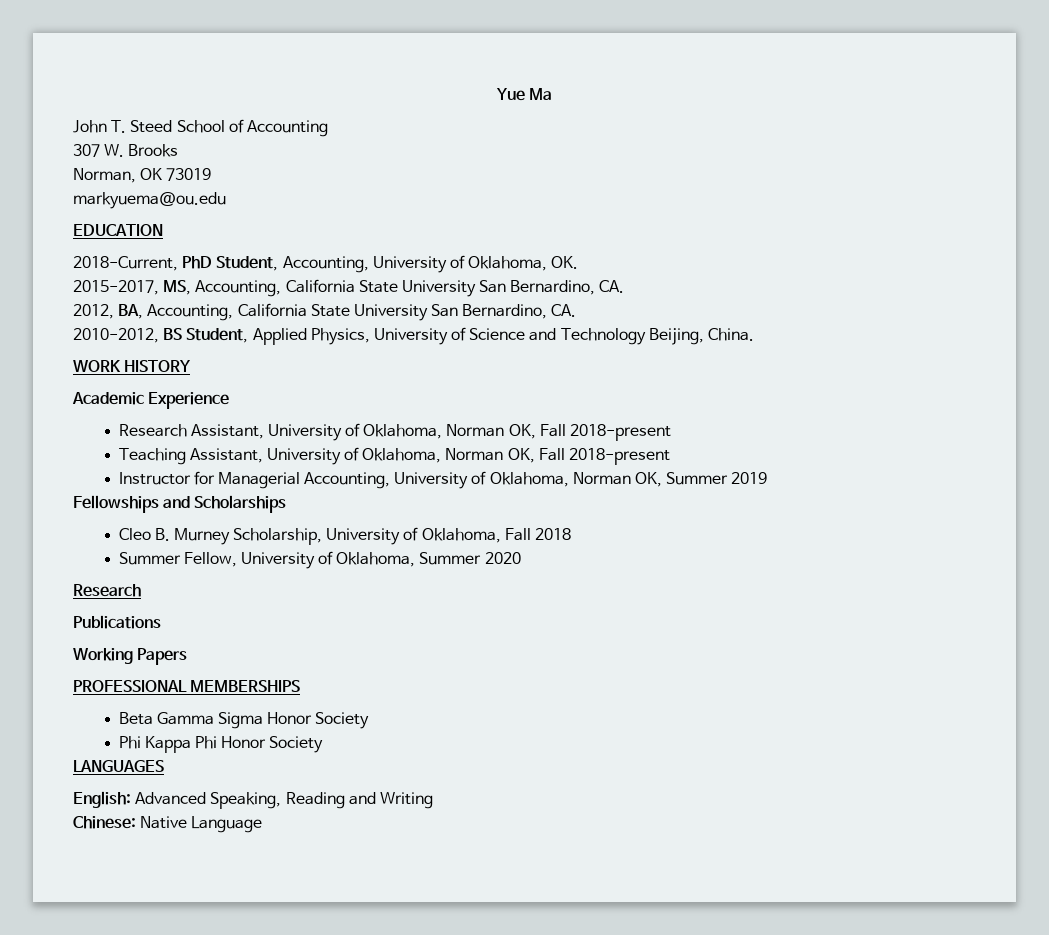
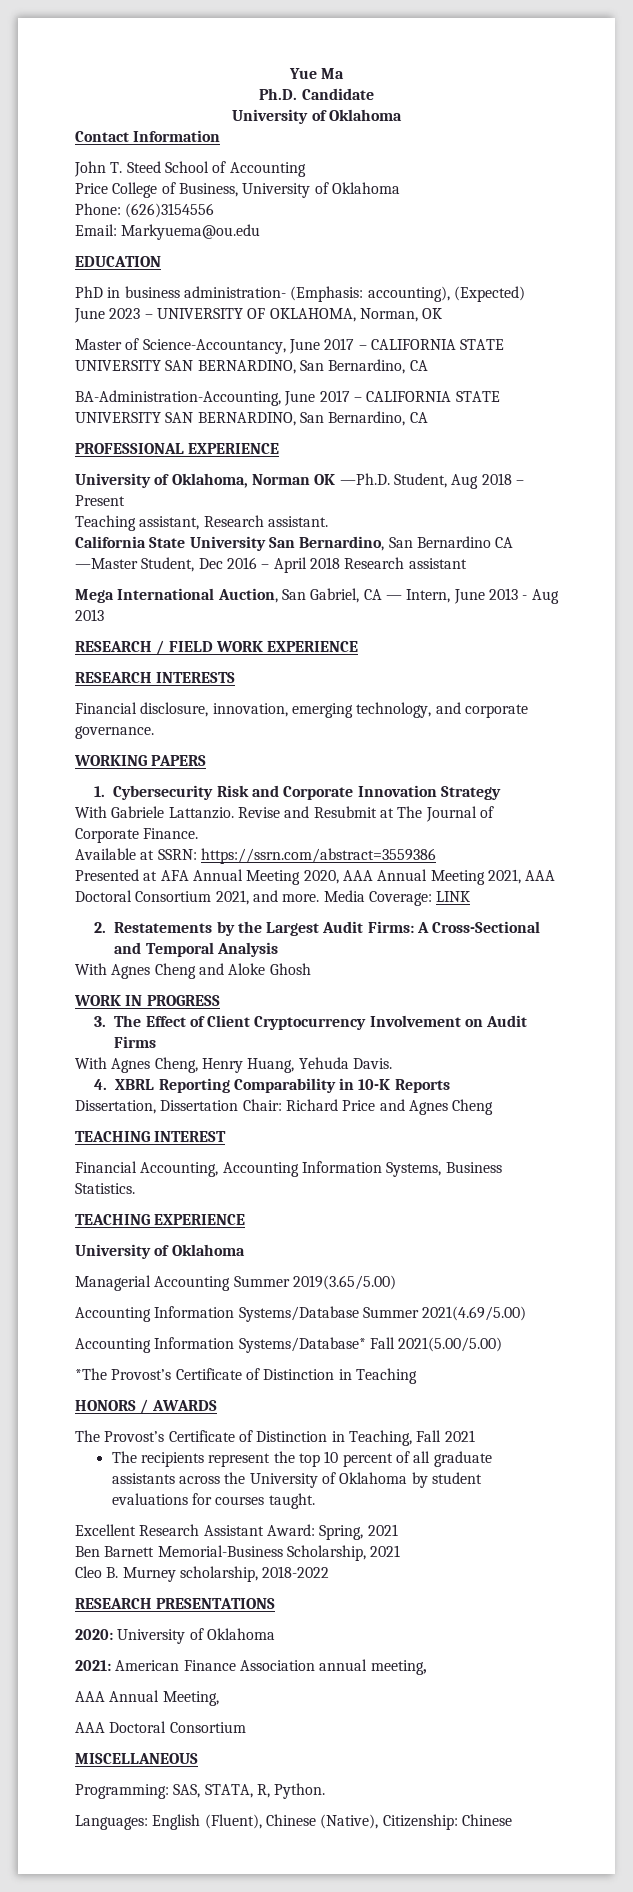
+ Ph.D. Candidate
+ University of Oklahoma
+ Contact Information
- 307 W. Brooks
- Norman, OK 73019
- markyuema@ou.edu
+ Price College of Business, University of Oklahoma
+ Phone: (626)3154556
+ Email: Markyuema@ou.edu
  EDUCATION
- 2018-Current, PhD Student, Accounting, University of Oklahoma, OK.
- 2015-2017, MS, Accounting, California State University San Bernardino, CA.
- 2012, BA, Accounting, California State University San Bernardino, CA.
- 2010-2012, BS Student, Applied Physics, University of Science and Technology Beijing, China.
- WORK HISTORY
- Academic Experience
- Research Assistant, University of Oklahoma, Norman OK, Fall 2018-present
- Teaching Assistant, University of Oklahoma, Norman OK, Fall 2018-present
- Instructor for Managerial Accounting, University of Oklahoma, Norman OK, Summer 2019
- Fellowships and Scholarships
- Cleo B. Murney Scholarship, University of Oklahoma, Fall 2018
- Summer Fellow, University of Oklahoma, Summer 2020
- Research
- Publications
- Working Papers
- PROFESSIONAL MEMBERSHIPS
- Beta Gamma Sigma Honor Society
- Phi Kappa Phi Honor Society
- LANGUAGES
- English: Advanced Speaking, Reading and Writing
- Chinese: Native Language
+ PhD in business administration- (Emphasis: accounting), (Expected) June 2023 – UNIVERSITY OF OKLAHOMA, Norman, OK
+ Master of Science-Accountancy, June 2017 – CALIFORNIA STATE UNIVERSITY SAN BERNARDINO, San Bernardino, CA
+ BA-Administration-Accounting, June 2017 – CALIFORNIA STATE UNIVERSITY SAN BERNARDINO, San Bernardino, CA
+ PROFESSIONAL EXPERIENCE
+ University of Oklahoma, Norman OK —Ph.D. Student, Aug 2018 – Present
+ Teaching assistant, Research assistant.
+ California State University San Bernardino, San Bernardino CA —Master Student, Dec 2016 – April 2018 Research assistant
+ Mega International Auction, San Gabriel, CA — Intern, June 2013 - Aug 2013
+ RESEARCH / FIELD WORK EXPERIENCE
+ RESEARCH INTERESTS
+ Financial disclosure, innovation, emerging technology, and corporate governance.
+ WORKING PAPERS
+ 1. Cybersecurity Risk and Corporate Innovation Strategy
+ With Gabriele Lattanzio. Revise and Resubmit at The Journal of Corporate Finance.
+ Available at SSRN: https://ssrn.com/abstract=3559386
+ Presented at AFA Annual Meeting 2020, AAA Annual Meeting 2021, AAA Doctoral Consortium 2021, and more. Media Coverage: LINK
+ 2. Restatements by the Largest Audit Firms: A Cross-Sectional and Temporal Analysis
+ With Agnes Cheng and Aloke Ghosh
+ WORK IN PROGRESS
+ 3. The Effect of Client Cryptocurrency Involvement on Audit Firms
+ With Agnes Cheng, Henry Huang, Yehuda Davis.
+ 4. XBRL Reporting Comparability in 10-K Reports
+ Dissertation, Dissertation Chair: Richard Price and Agnes Cheng
+ TEACHING INTEREST
+ Financial Accounting, Accounting Information Systems, Business Statistics.
+ TEACHING EXPERIENCE
+ University of Oklahoma
+ Managerial Accounting Summer 2019(3.65/5.00)
+ Accounting Information Systems/Database Summer 2021(4.69/5.00)
+ Accounting Information Systems/Database* Fall 2021(5.00/5.00)
+ *The Provost’s Certificate of Distinction in Teaching
+ HONORS / AWARDS
+ The Provost’s Certificate of Distinction in Teaching, Fall 2021
+ The recipients represent the top 10 percent of all graduate assistants across the University of Oklahoma by student evaluations for courses taught.
+ Excellent Research Assistant Award: Spring, 2021
+ Ben Barnett Memorial-Business Scholarship, 2021
+ Cleo B. Murney scholarship, 2018-2022
+ RESEARCH PRESENTATIONS
+ 2020: University of Oklahoma
+ 2021: American Finance Association annual meeting,
+ AAA Annual Meeting,
+ AAA Doctoral Consortium
+ MISCELLANEOUS
+ Programming: SAS, STATA, R, Python.
+ Languages: English (Fluent), Chinese (Native), Citizenship: Chinese

